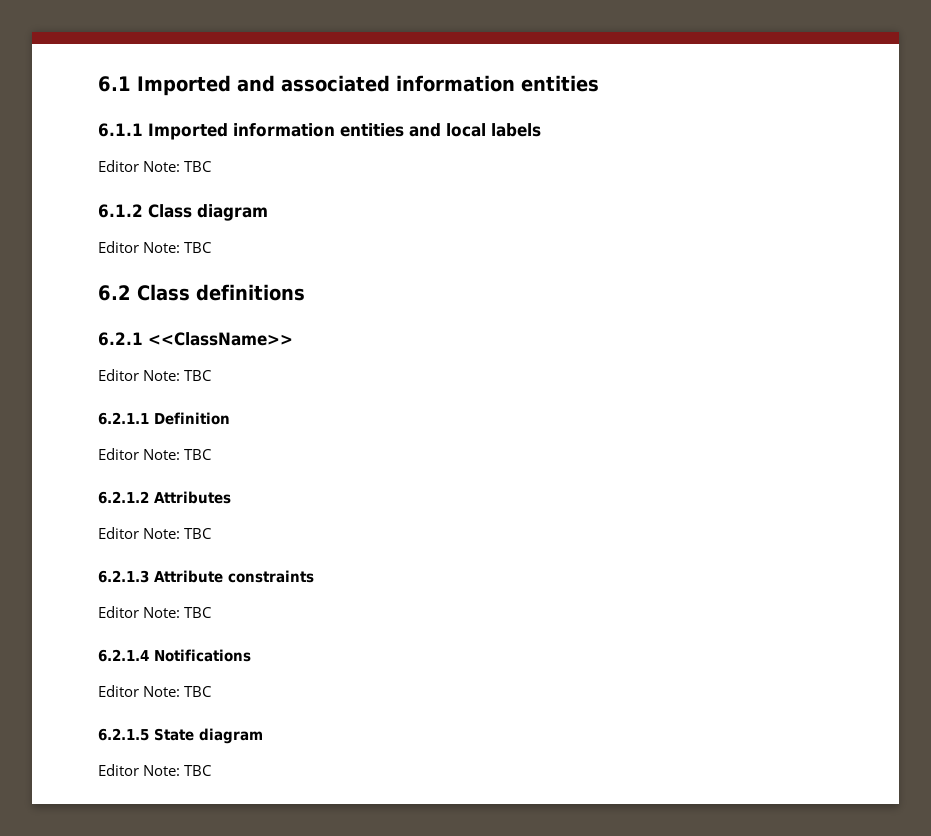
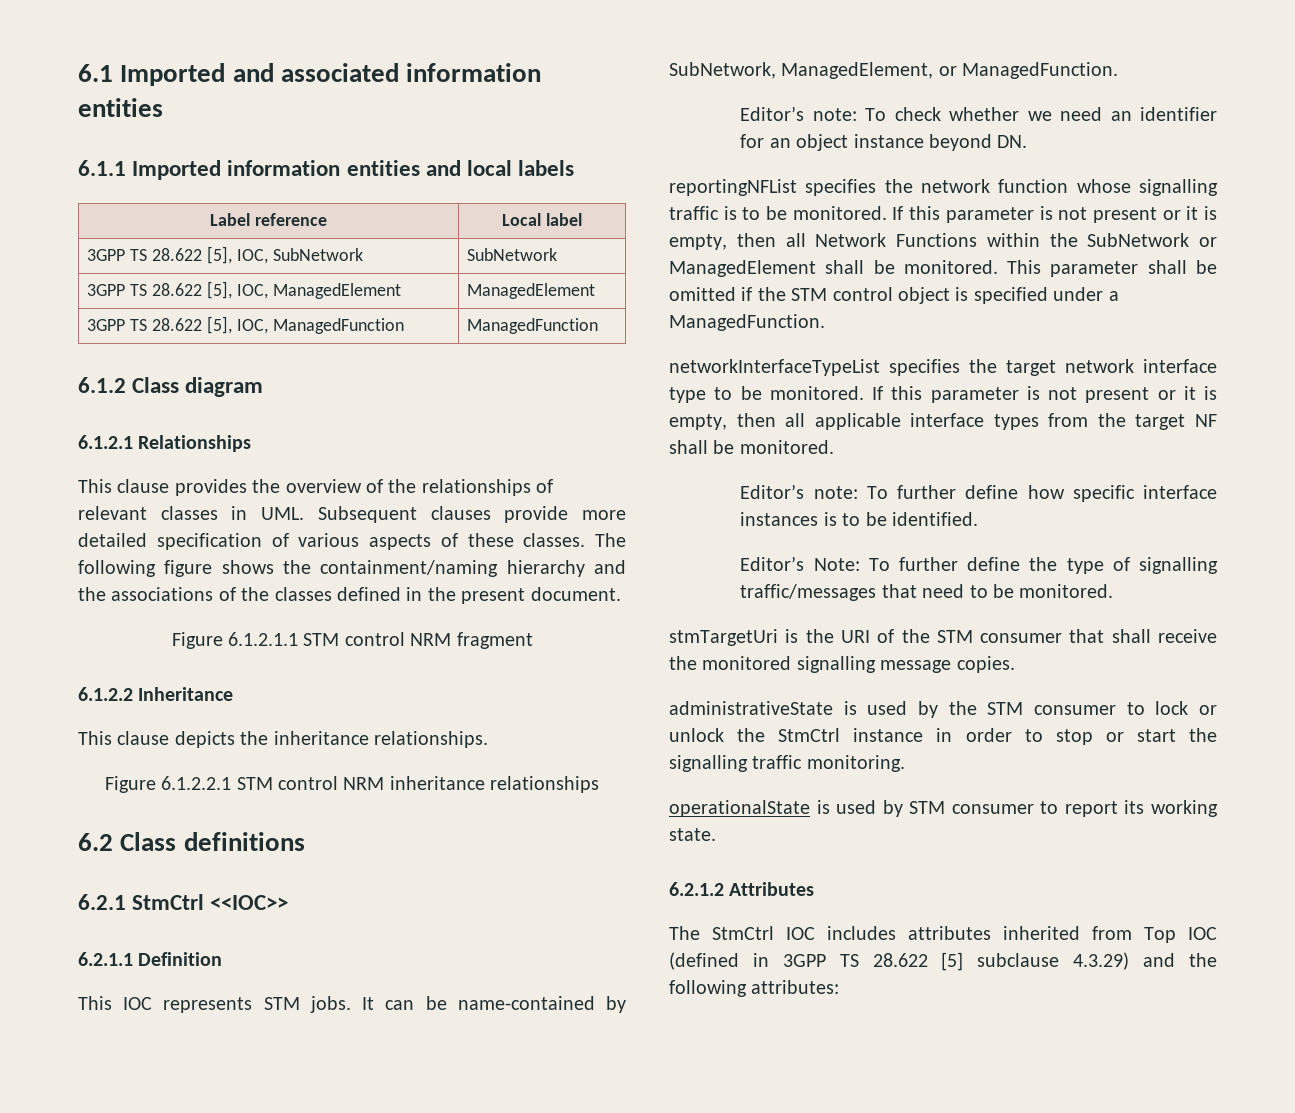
  6.1.1 Imported information entities and local labels
- Editor Note: TBC
+ Label reference | Local label
+ 3GPP TS 28.622 [5], IOC, SubNetwork | SubNetwork
+ 3GPP TS 28.622 [5], IOC, ManagedElement | ManagedElement
+ 3GPP TS 28.622 [5], IOC, ManagedFunction | ManagedFunction
  6.1.2 Class diagram
- Editor Note: TBC
+ 6.1.2.1 Relationships
+ This clause provides the overview of the relationships of relevant classes in UML. Subsequent clauses provide more detailed specification of various aspects of these classes. The following figure shows the containment/naming hierarchy and the associations of the classes defined in the present document.
+ Figure 6.1.2.1.1 STM control NRM fragment
+ 6.1.2.2 Inheritance
+ This clause depicts the inheritance relationships.
+ Figure 6.1.2.2.1 STM control NRM inheritance relationships
  6.2 Class definitions
- 6.2.1 <<ClassName>>
- Editor Note: TBC
+ 6.2.1 StmCtrl <<IOC>>
  6.2.1.1 Definition
- Editor Note: TBC
+ This IOC represents STM jobs. It can be name-contained by SubNetwork, ManagedElement, or ManagedFunction.
+ Editor’s note: To check whether we need an identifier for an object instance beyond DN.
+ reportingNFList specifies the network function whose signalling traffic is to be monitored. If this parameter is not present or it is empty, then all Network Functions within the SubNetwork or ManagedElement shall be monitored. This parameter shall be omitted if the STM control object is specified under a ManagedFunction.
+ networkInterfaceTypeList specifies the target network interface type to be monitored. If this parameter is not present or it is empty, then all applicable interface types from the target NF shall be monitored.
+ Editor’s note: To further define how specific interface instances is to be identified.
+ Editor’s Note: To further define the type of signalling traffic/messages that need to be monitored.
+ stmTargetUri is the URI of the STM consumer that shall receive the monitored signalling message copies.
+ administrativeState is used by the STM consumer to lock or unlock the StmCtrl instance in order to stop or start the signalling traffic monitoring.
+ operationalState is used by STM consumer to report its working state.
  6.2.1.2 Attributes
- Editor Note: TBC
- 6.2.1.3 Attribute constraints
- Editor Note: TBC
- 6.2.1.4 Notifications
- Editor Note: TBC
- 6.2.1.5 State diagram
- Editor Note: TBC
+ The StmCtrl IOC includes attributes inherited from Top IOC (defined in 3GPP TS 28.622 [5] subclause 4.3.29) and the following attributes:

